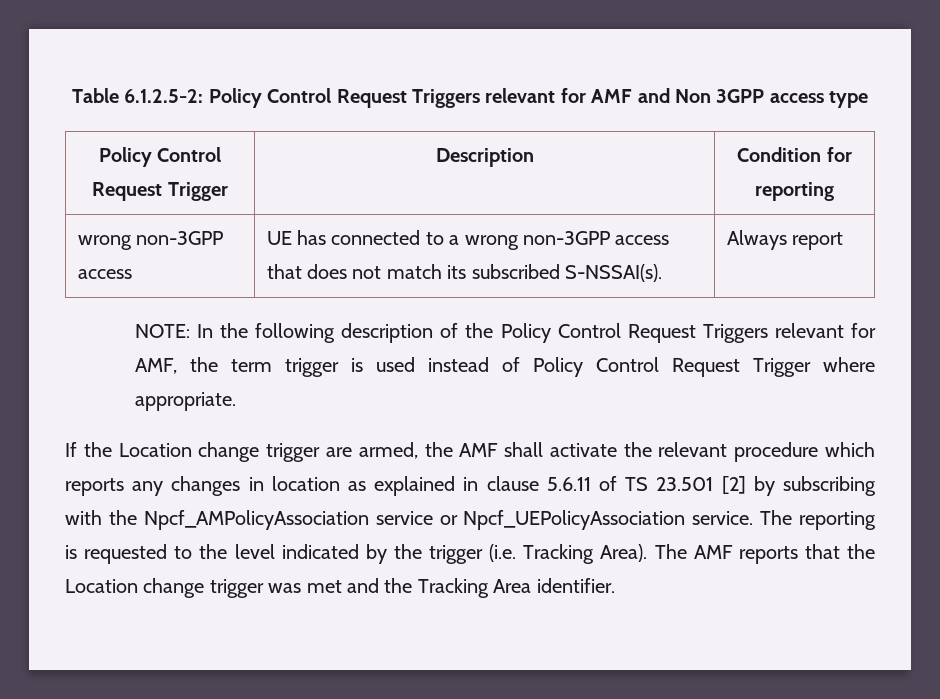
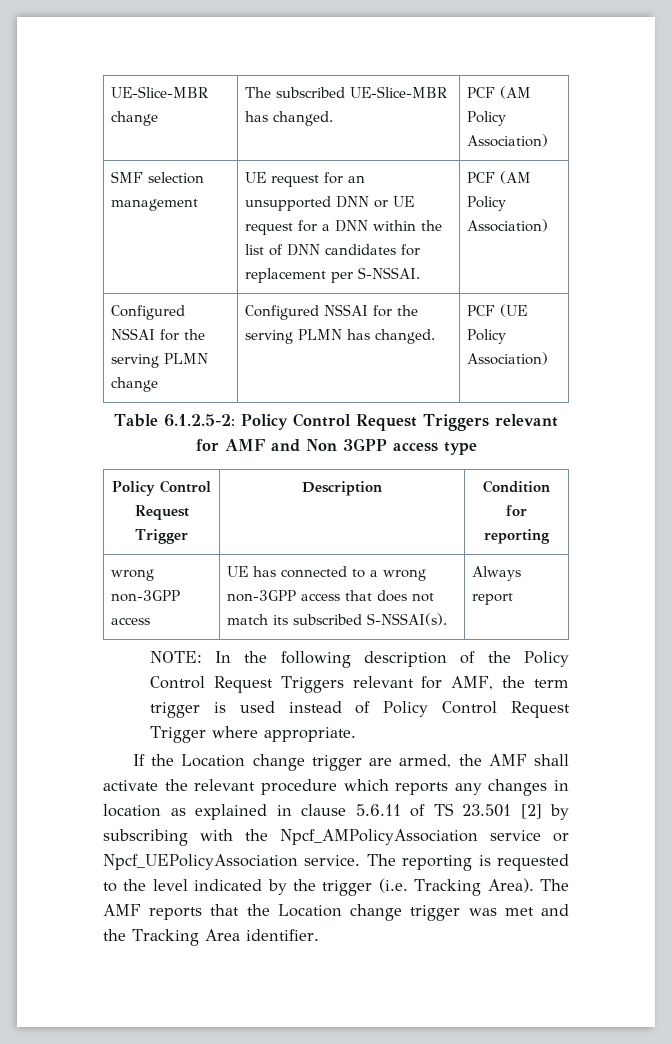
+ UE-Slice-MBR change | The subscribed UE-Slice-MBR has changed. | PCF (AM Policy Association)
+ SMF selection management | UE request for an unsupported DNN or UE request for a DNN within the list of DNN candidates for replacement per S-NSSAI. | PCF (AM Policy Association)
+ Configured NSSAI for the serving PLMN change | Configured NSSAI for the serving PLMN has changed. | PCF (UE Policy Association)

